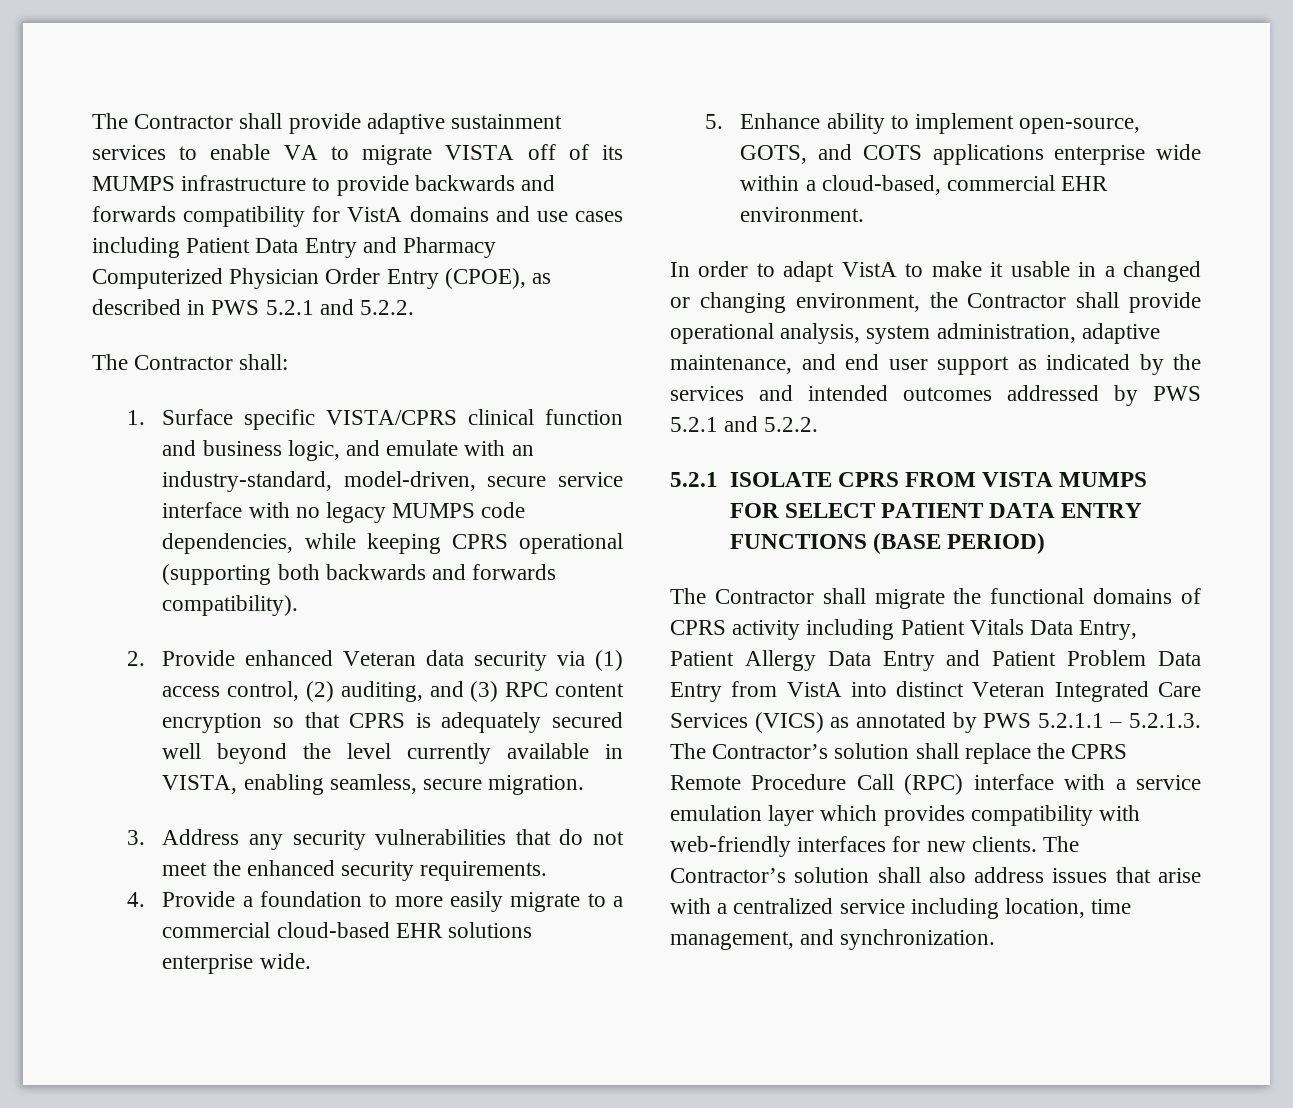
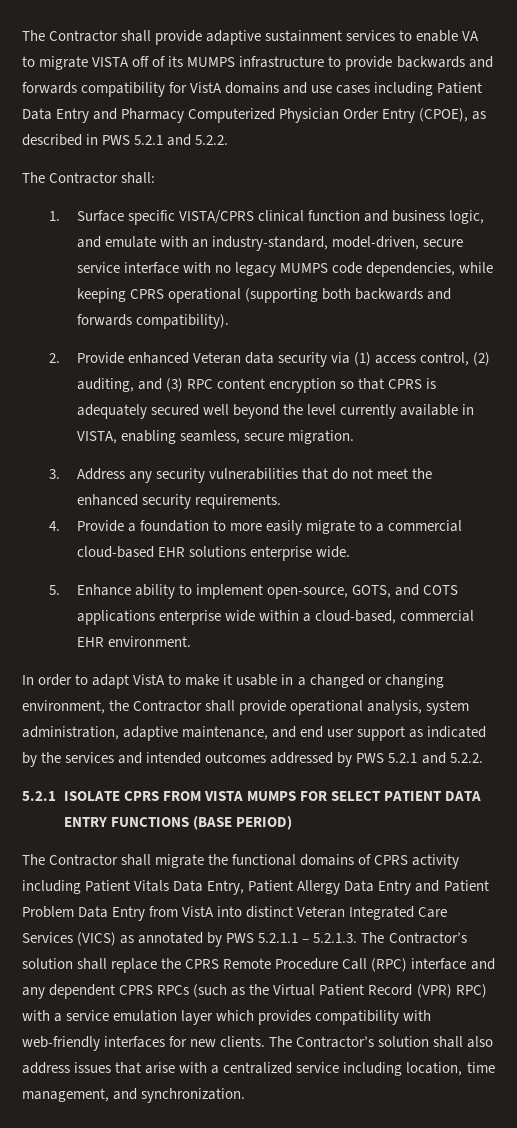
- The Contractor shall migrate the functional domains of CPRS activity including Patient Vitals Data Entry, Patient Allergy Data Entry and Patient Problem Data Entry from VistA into distinct Veteran Integrated Care Services (VICS) as annotated by PWS 5.2.1.1 – 5.2.1.3. The Contractor’s solution shall replace the CPRS Remote Procedure Call (RPC) interface with a service emulation layer which provides compatibility with web-friendly interfaces for new clients.
+ The Contractor shall migrate the functional domains of CPRS activity including Patient Vitals Data Entry, Patient Allergy Data Entry and Patient Problem Data Entry from VistA into distinct Veteran Integrated Care Services (VICS) as annotated by PWS 5.2.1.1 – 5.2.1.3. The Contractor’s solution shall replace the CPRS Remote Procedure Call (RPC) interface and any dependent CPRS RPCs (such as the Virtual Patient Record (VPR) RPC) with a service emulation layer which provides compatibility with web-friendly interfaces for new clients.

